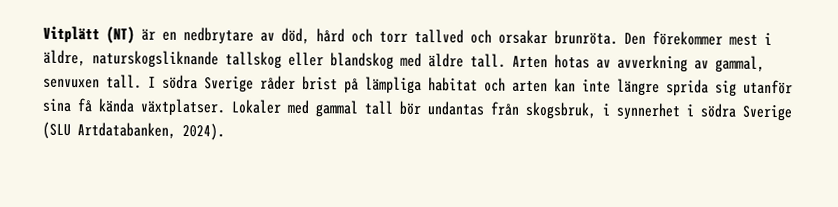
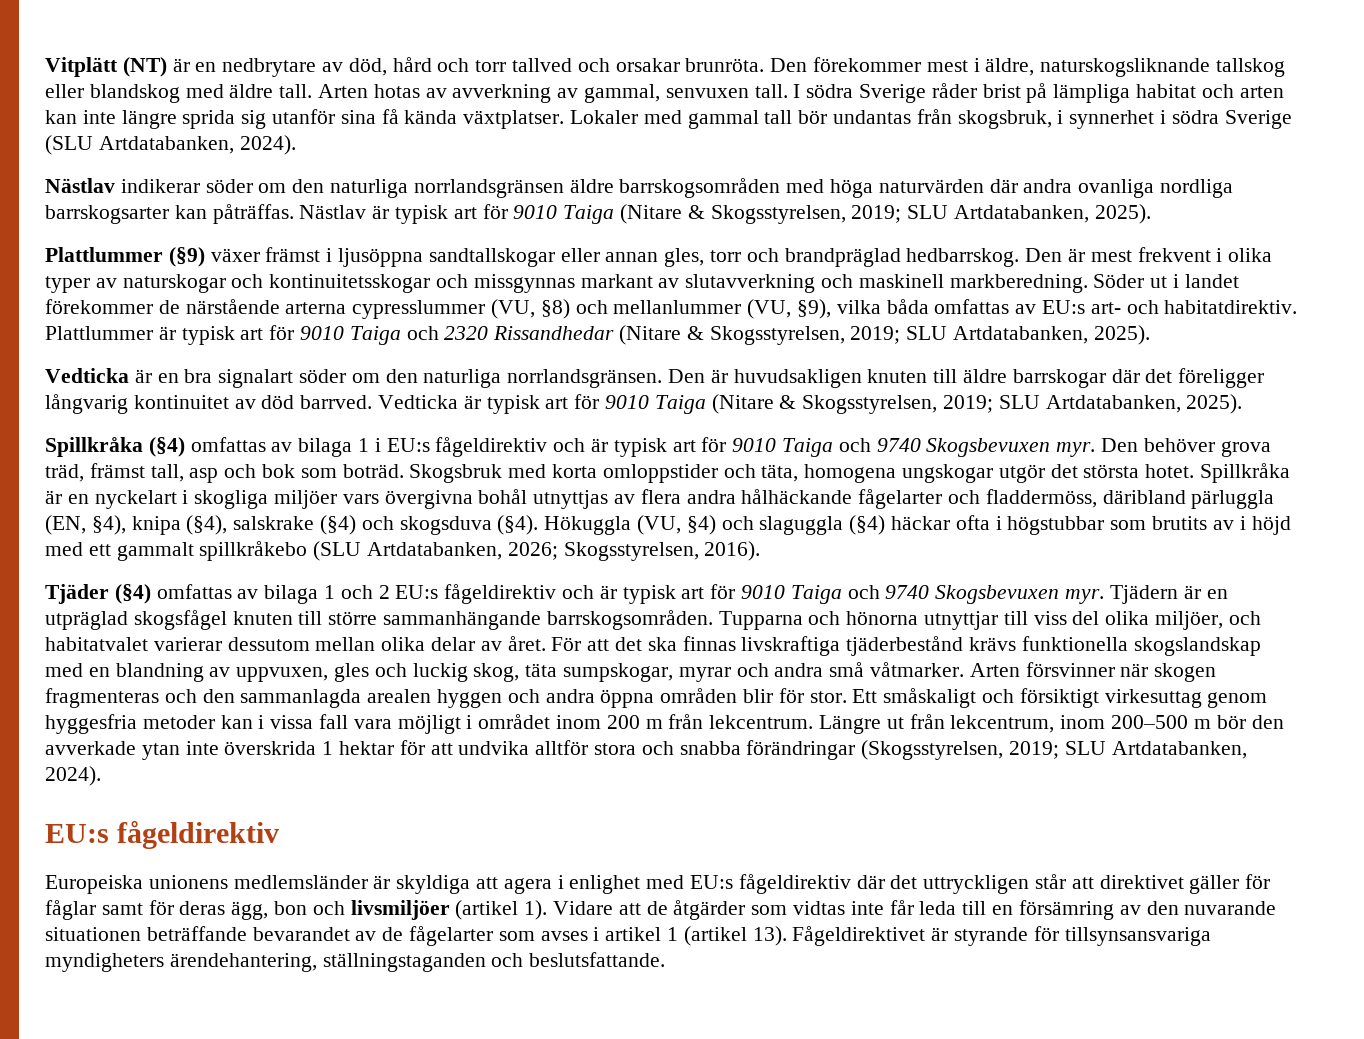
+ Nästlav indikerar söder om den naturliga norrlandsgränsen äldre barrskogsområden med höga naturvärden där andra ovanliga nordliga barrskogsarter kan påträffas. Nästlav är typisk art för 9010 Taiga (Nitare & Skogsstyrelsen, 2019; SLU Artdatabanken, 2025).
+ Plattlummer (§9) växer främst i ljusöppna sandtallskogar eller annan gles, torr och brandpräglad hedbarrskog. Den är mest frekvent i olika typer av naturskogar och kontinuitetsskogar och missgynnas markant av slutavverkning och maskinell markberedning. Söder ut i landet förekommer de närstående arterna cypresslummer (VU, §8) och mellanlummer (VU, §9), vilka båda omfattas av EU:s art- och habitatdirektiv. Plattlummer är typisk art för 9010 Taiga och 2320 Rissandhedar (Nitare & Skogsstyrelsen, 2019; SLU Artdatabanken, 2025).
+ Vedticka är en bra signalart söder om den naturliga norrlandsgränsen. Den är huvudsakligen knuten till äldre barrskogar där det föreligger långvarig kontinuitet av död barrved. Vedticka är typisk art för 9010 Taiga (Nitare & Skogsstyrelsen, 2019; SLU Artdatabanken, 2025).
+ Spillkråka (§4) omfattas av bilaga 1 i EU:s fågeldirektiv och är typisk art för 9010 Taiga och 9740 Skogsbevuxen myr. Den behöver grova träd, främst tall, asp och bok som boträd. Skogsbruk med korta omloppstider och täta, homogena ungskogar utgör det största hotet. Spillkråka är en nyckelart i skogliga miljöer vars övergivna bohål utnyttjas av flera andra hålhäckande fågelarter och fladdermöss, däribland pärluggla (EN, §4), knipa (§4), salskrake (§4) och skogsduva (§4). Hökuggla (VU, §4) och slaguggla (§4) häckar ofta i högstubbar som brutits av i höjd med ett gammalt spillkråkebo (SLU Artdatabanken, 2026; Skogsstyrelsen, 2016).
+ Tjäder (§4) omfattas av bilaga 1 och 2 EU:s fågeldirektiv och är typisk art för 9010 Taiga och 9740 Skogsbevuxen myr. Tjädern är en utpräglad skogsfågel knuten till större sammanhängande barrskogsområden. Tupparna och hönorna utnyttjar till viss del olika miljöer, och habitatvalet varierar dessutom mellan olika delar av året. För att det ska finnas livskraftiga tjäderbestånd krävs funktionella skogslandskap med en blandning av uppvuxen, gles och luckig skog, täta sumpskogar, myrar och andra små våtmarker. Arten försvinner när skogen fragmenteras och den sammanlagda arealen hyggen och andra öppna områden blir för stor. Ett småskaligt och försiktigt virkesuttag genom hyggesfria metoder kan i vissa fall vara möjligt i området inom 200 m från lekcentrum. Längre ut från lekcentrum, inom 200–500 m bör den avverkade ytan inte överskrida 1 hektar för att undvika alltför stora och snabba förändringar (Skogsstyrelsen, 2019; SLU Artdatabanken, 2024).
+ EU:s fågeldirektiv
+ Europeiska unionens medlemsländer är skyldiga att agera i enlighet med EU:s fågeldirektiv där det uttryckligen står att direktivet gäller för fåglar samt för deras ägg, bon och livsmiljöer (artikel 1). Vidare att de åtgärder som vidtas inte får leda till en försämring av den nuvarande situationen beträffande bevarandet av de fågelarter som avses i artikel 1 (artikel 13). Fågeldirektivet är styrande för tillsynsansvariga myndigheters ärendehantering, ställningstaganden och beslutsfattande.

